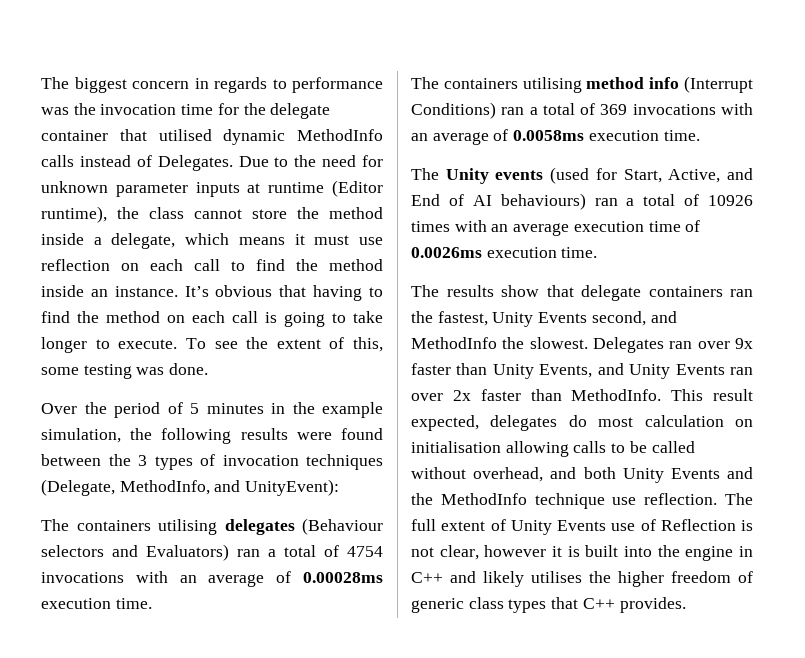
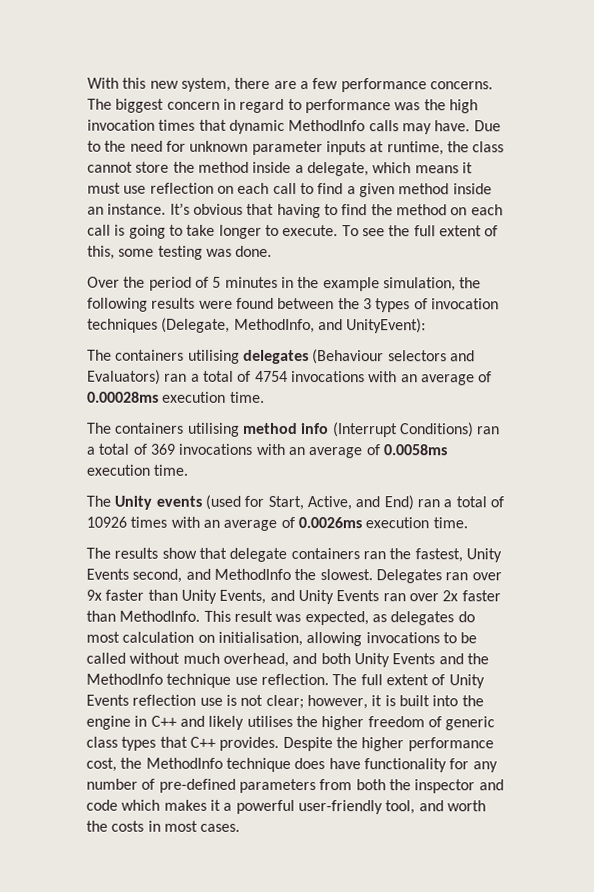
+ With this new system, there are a few performance concerns.
- The biggest concern in regards to performance was the invocation time for the delegate container that utilised dynamic MethodInfo calls instead of Delegates.
+ The biggest concern in regard to performance was the high invocation times that dynamic MethodInfo calls may have.
- Due to the need for unknown parameter inputs at runtime (Editor runtime), the class cannot store the method inside a delegate, which means it must use reflection on each call to find the method inside an instance.
+ Due to the need for unknown parameter inputs at runtime, the class cannot store the method inside a delegate, which means it must use reflection on each call to find a given method inside an instance.
- To see the extent of this, some testing was done.
+ To see the full extent of this, some testing was done.
- The Unity events (used for Start, Active, and End of AI behaviours) ran a total of 10926 times with an average execution time of 0.0026ms execution time.
+ The Unity events (used for Start, Active, and End) ran a total of 10926 times with an average of 0.0026ms execution time.
- This result expected, delegates do most calculation on initialisation allowing calls to be called without overhead, and both Unity Events and the MethodInfo technique use reflection.
+ This result was expected, as delegates do most calculation on initialisation, allowing invocations to be called without much overhead, and both Unity Events and the MethodInfo technique use reflection.
- The full extent of Unity Events use of Reflection is not clear, however it is built into the engine in C++ and likely utilises the higher freedom of generic class types that C++ provides.
+ The full extent of Unity Events reflection use is not clear; however, it is built into the engine in C++ and likely utilises the higher freedom of generic class types that C++ provides.
+ Despite the higher performance cost, the MethodInfo technique does have functionality for any number of pre-defined parameters from both the inspector and code which makes it a powerful user-friendly tool, and worth the costs in most cases.

